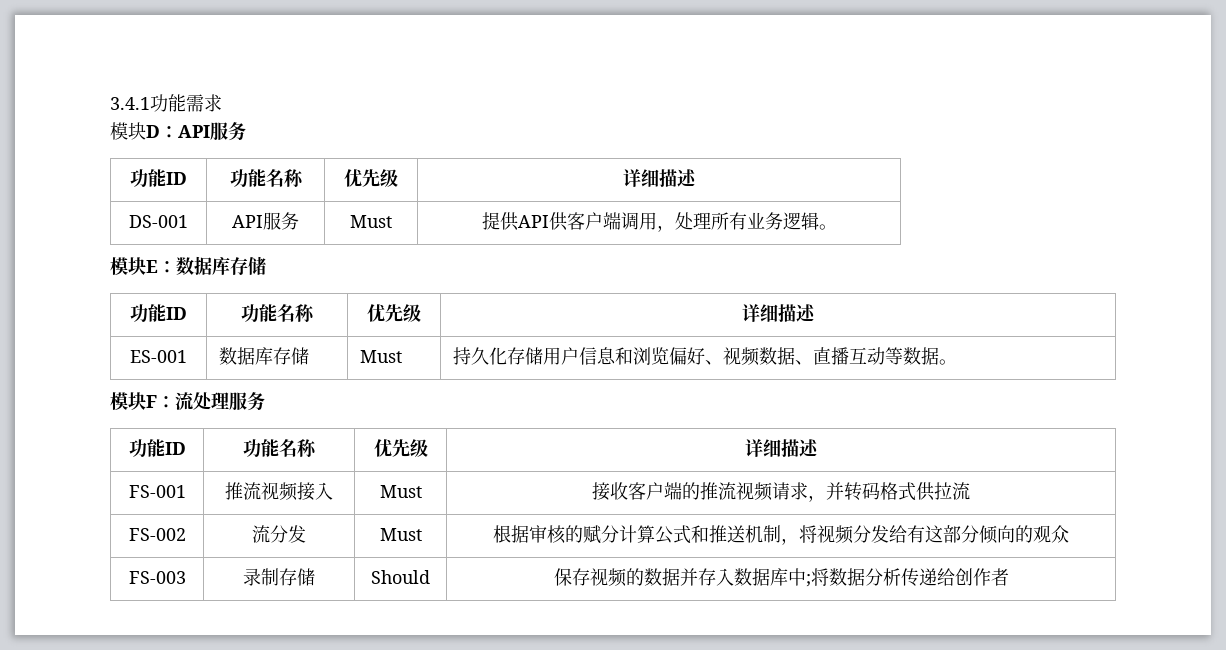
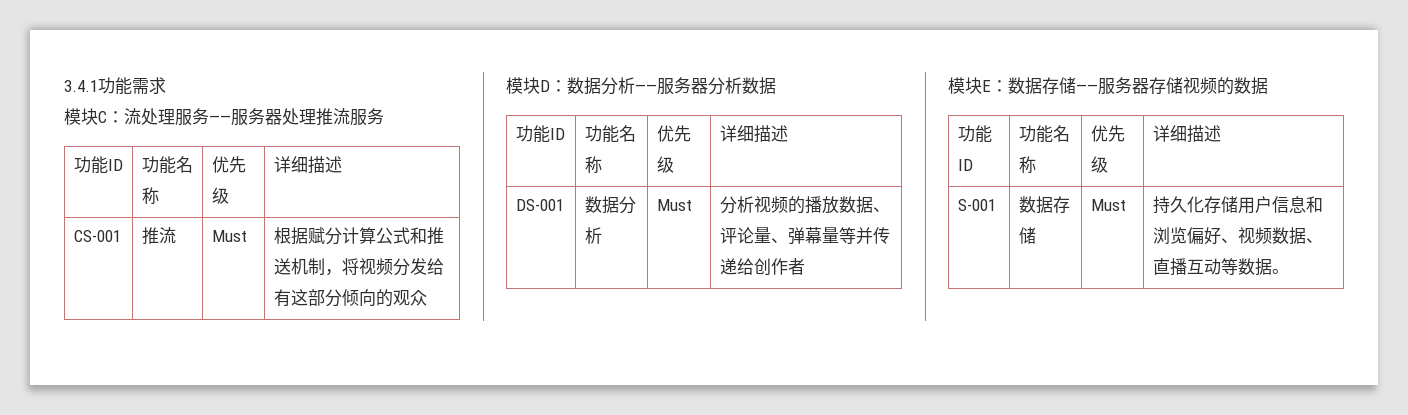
- 模块D：API服务
+ 模块C：流处理服务——服务器处理推流服务
  功能ID | 功能名称 | 优先级 | 详细描述
- DS-001 | API服务 | Must | 提供API供客户端调用，处理所有业务逻辑。
- 模块E：数据库存储
+ CS-001 | 推流 | Must | 根据赋分计算公式和推送机制，将视频分发给有这部分倾向的观众
+ 模块D：数据分析——服务器分析数据
  功能ID | 功能名称 | 优先级 | 详细描述
- ES-001 | 数据库存储 | Must | 持久化存储用户信息和浏览偏好、视频数据、直播互动等数据。
+ DS-001 | 数据分析 | Must | 分析视频的播放数据、评论量、弹幕量等并传递给创作者
+ 模块E：数据存储——服务器存储视频的数据
+ 功能ID | 功能名称 | 优先级 | 详细描述
+ S-001 | 数据存储 | Must | 持久化存储用户信息和浏览偏好、视频数据、直播互动等数据。
- 模块F：流处理服务
- 功能ID | 功能名称 | 优先级 | 详细描述
- FS-001 | 推流视频接入 | Must | 接收客户端的推流视频请求，并转码格式供拉流
- FS-002 | 流分发 | Must | 根据审核的赋分计算公式和推送机制，将视频分发给有这部分倾向的观众
- FS-003 | 录制存储 | Should | 保存视频的数据并存入数据库中;将数据分析传递给创作者

